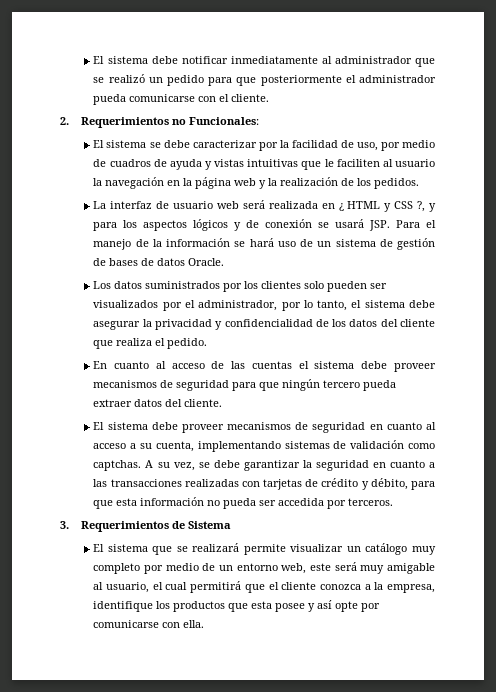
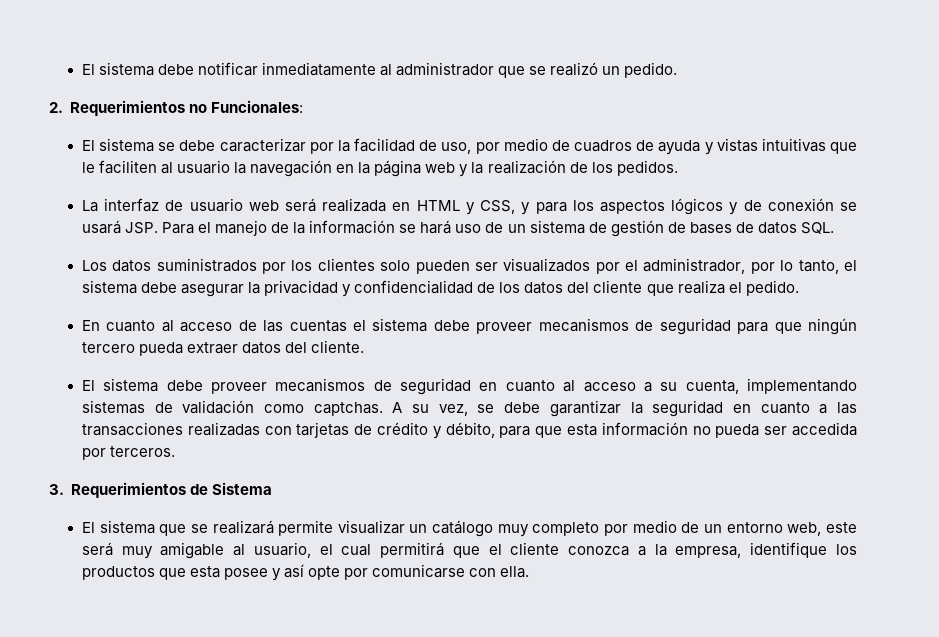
- El sistema debe notificar inmediatamente al administrador que se realizó un pedido para que posteriormente el administrador pueda comunicarse con el cliente.
+ El sistema debe notificar inmediatamente al administrador que se realizó un pedido.
- La interfaz de usuario web será realizada en ¿ HTML y CSS ?, y para los aspectos lógicos y de conexión se usará JSP. Para el manejo de la información se hará uso de un sistema de gestión de bases de datos Oracle.
+ La interfaz de usuario web será realizada en HTML y CSS, y para los aspectos lógicos y de conexión se usará JSP. Para el manejo de la información se hará uso de un sistema de gestión de bases de datos SQL.

